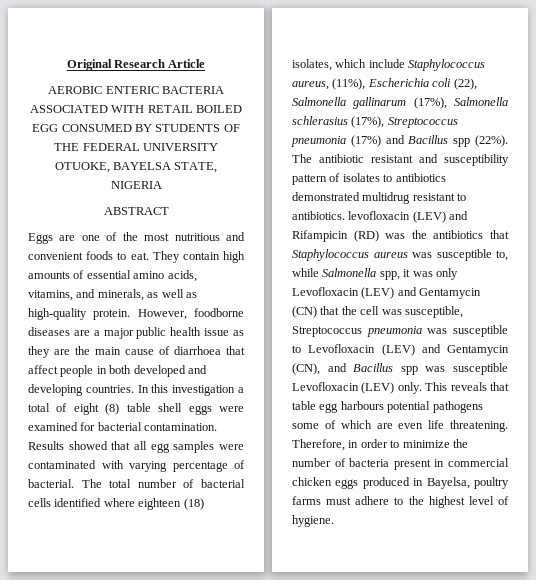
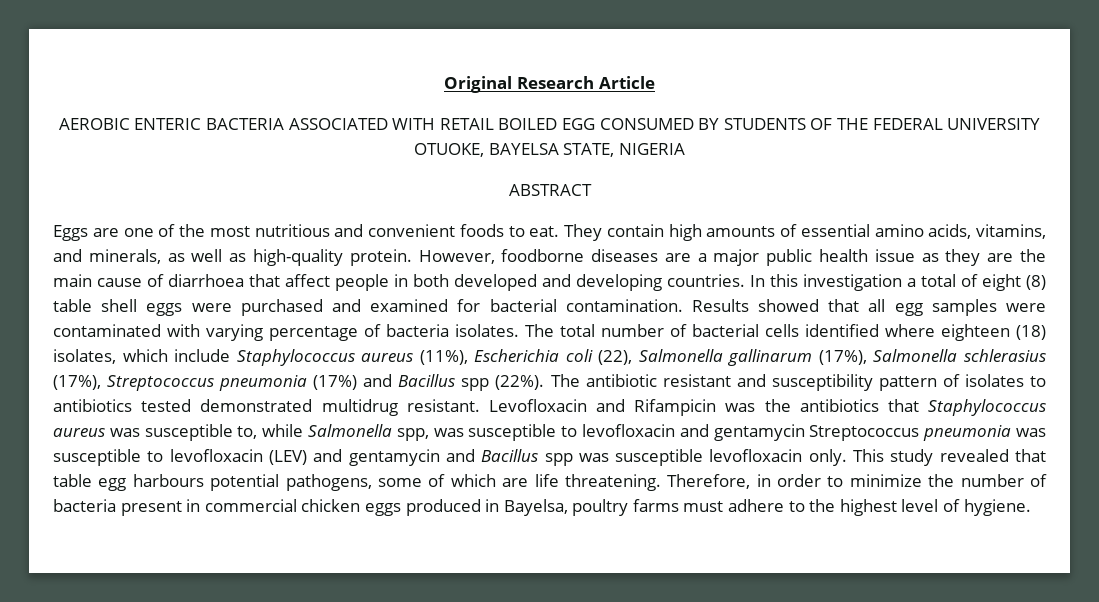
- In this investigation a total of eight (8) table shell eggs were examined for bacterial contamination.
+ In this investigation a total of eight (8) table shell eggs were purchased and examined for bacterial contamination.
- Results showed that all egg samples were contaminated with varying percentage of bacterial.
+ Results showed that all egg samples were contaminated with varying percentage of bacteria isolates.
- The total number of bacterial cells identified where eighteen (18) isolates, which include Staphylococcus aureus, (11%), Escherichia coli (22), Salmonella gallinarum (17%), Salmonella schlerasius (17%), Streptococcus pneumonia (17%) and Bacillus spp (22%).
+ The total number of bacterial cells identified where eighteen (18) isolates, which include Staphylococcus aureus (11%), Escherichia coli (22), Salmonella gallinarum (17%), Salmonella schlerasius (17%), Streptococcus pneumonia (17%) and Bacillus spp (22%).
- The antibiotic resistant and susceptibility pattern of isolates to antibiotics demonstrated multidrug resistant to antibiotics. levofloxacin (LEV) and Rifampicin (RD) was the antibiotics that Staphylococcus aureus was susceptible to, while Salmonella spp, it was only Levofloxacin (LEV) and Gentamycin (CN) that the cell was susceptible, Streptococcus pneumonia was susceptible to Levofloxacin (LEV) and Gentamycin (CN), and Bacillus spp was susceptible Levofloxacin (LEV) only. This reveals that table egg harbours potential pathogens some of which are even life threatening.
+ The antibiotic resistant and susceptibility pattern of isolates to antibiotics tested demonstrated multidrug resistant. Levofloxacin and Rifampicin was the antibiotics that Staphylococcus aureus was susceptible to, while Salmonella spp, was susceptible to levofloxacin and gentamycin Streptococcus pneumonia was susceptible to levofloxacin (LEV) and gentamycin and Bacillus spp was susceptible levofloxacin only. This study revealed that table egg harbours potential pathogens, some of which are life threatening.

